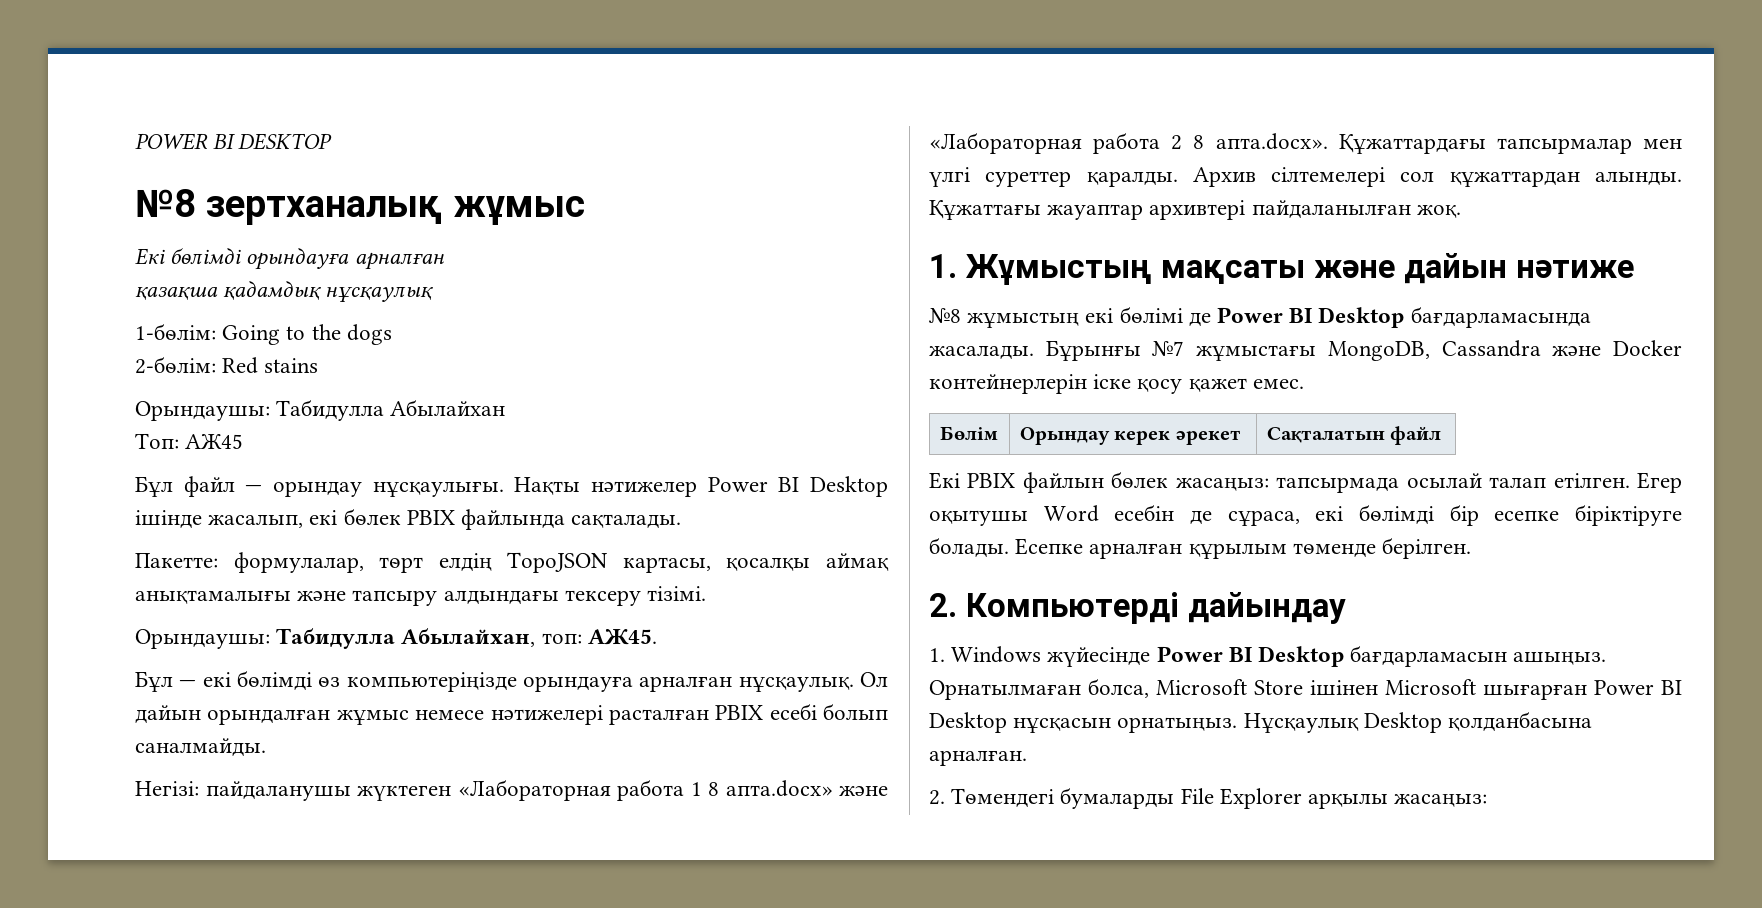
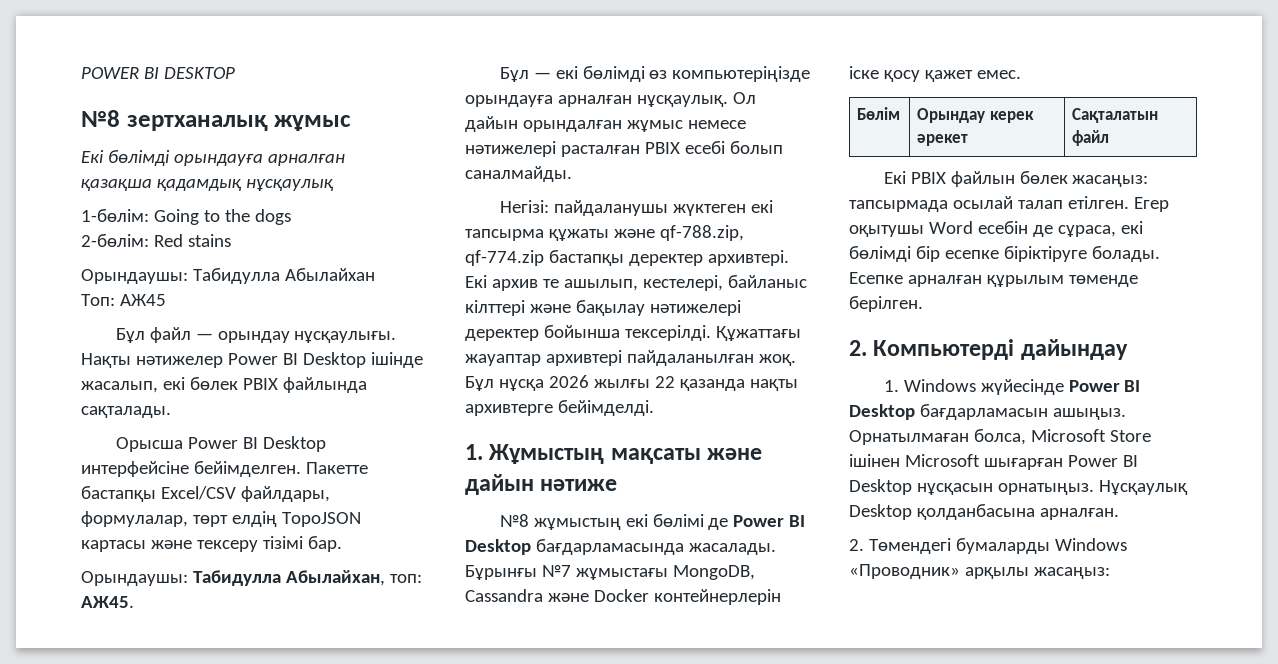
- Пакетте: формулалар, төрт елдің TopoJSON картасы, қосалқы аймақ анықтамалығы және тапсыру алдындағы тексеру тізімі.
+ Орысша Power BI Desktop интерфейсіне бейімделген. Пакетте бастапқы Excel/CSV файлдары, формулалар, төрт елдің TopoJSON картасы және тексеру тізімі бар.
- Негізі: пайдаланушы жүктеген «Лабораторная работа 1 8 апта.docx» және «Лабораторная работа 2 8 апта.docx». Құжаттардағы тапсырмалар мен үлгі суреттер қаралды. Архив сілтемелері сол құжаттардан алынды.
+ Негізі: пайдаланушы жүктеген екі тапсырма құжаты және qf-788.zip, qf-774.zip бастапқы деректер архивтері. Екі архив те ашылып, кестелері, байланыс кілттері және бақылау нәтижелері деректер бойынша тексерілді.
+ Бұл нұсқа 2026 жылғы 22 қазанда нақты архивтерге бейімделді.
- 2. Төмендегі бумаларды File Explorer арқылы жасаңыз:
+ 2. Төмендегі бумаларды Windows «Проводник» арқылы жасаңыз:

